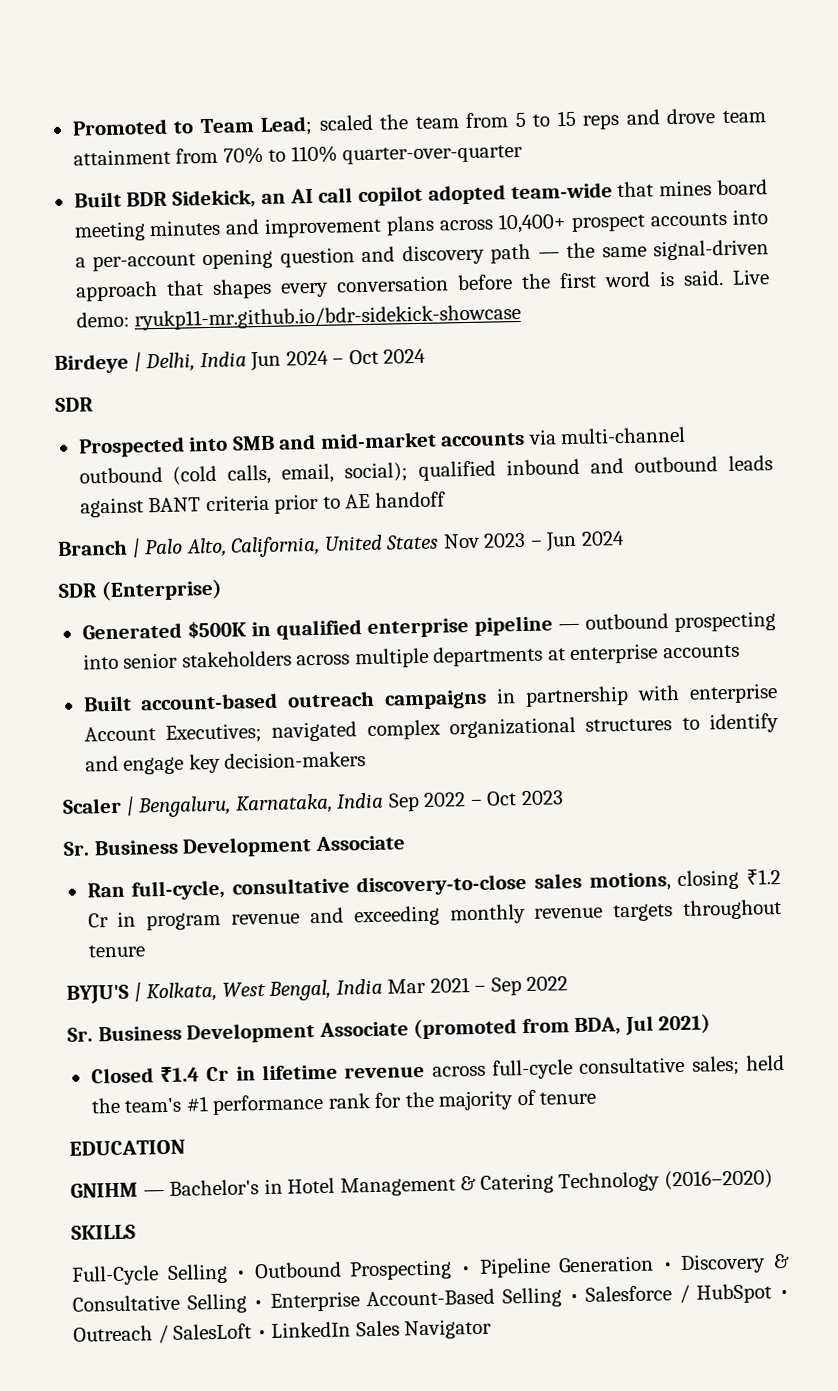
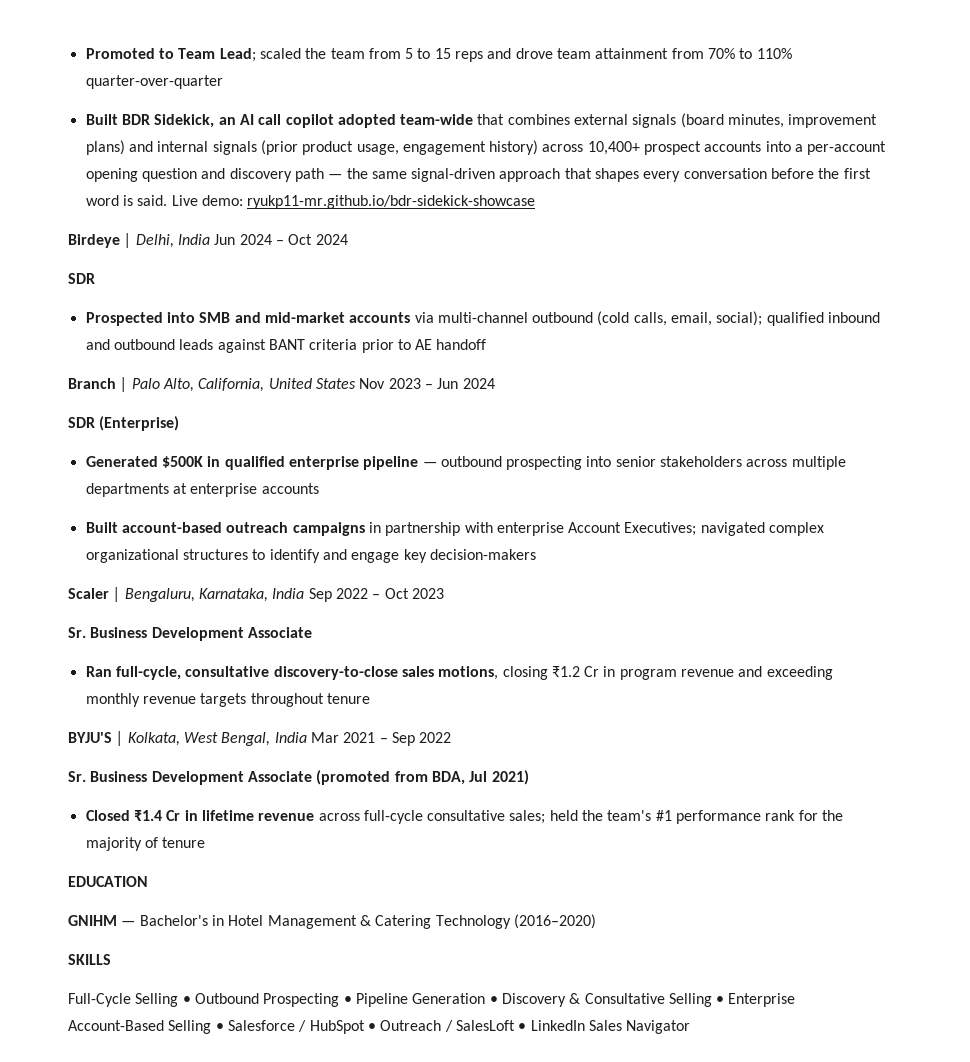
- Built BDR Sidekick, an AI call copilot adopted team-wide that mines board meeting minutes and improvement plans across 10,400+ prospect accounts into a per-account opening question and discovery path — the same signal-driven approach that shapes every conversation before the first word is said.
+ Built BDR Sidekick, an AI call copilot adopted team-wide that combines external signals (board minutes, improvement plans) and internal signals (prior product usage, engagement history) across 10,400+ prospect accounts into a per-account opening question and discovery path — the same signal-driven approach that shapes every conversation before the first word is said.

